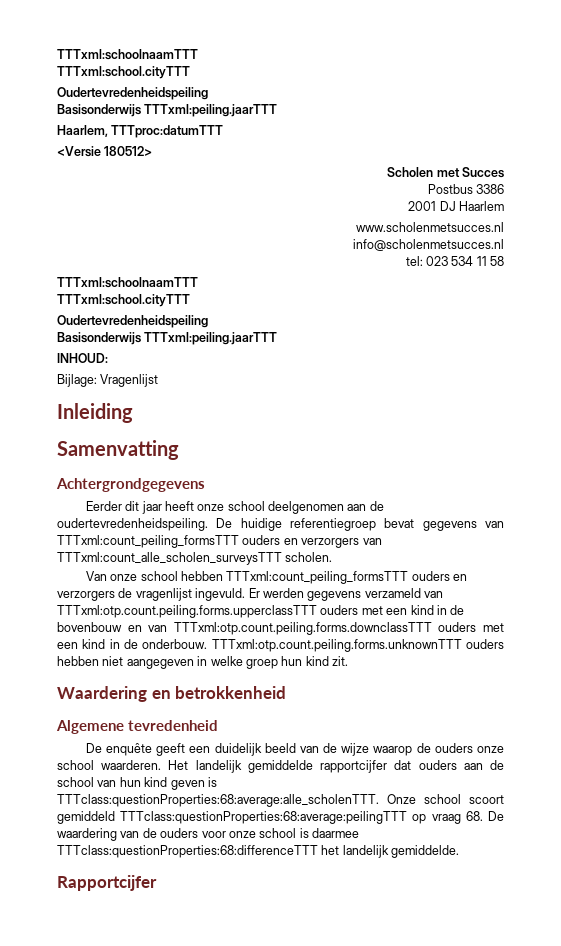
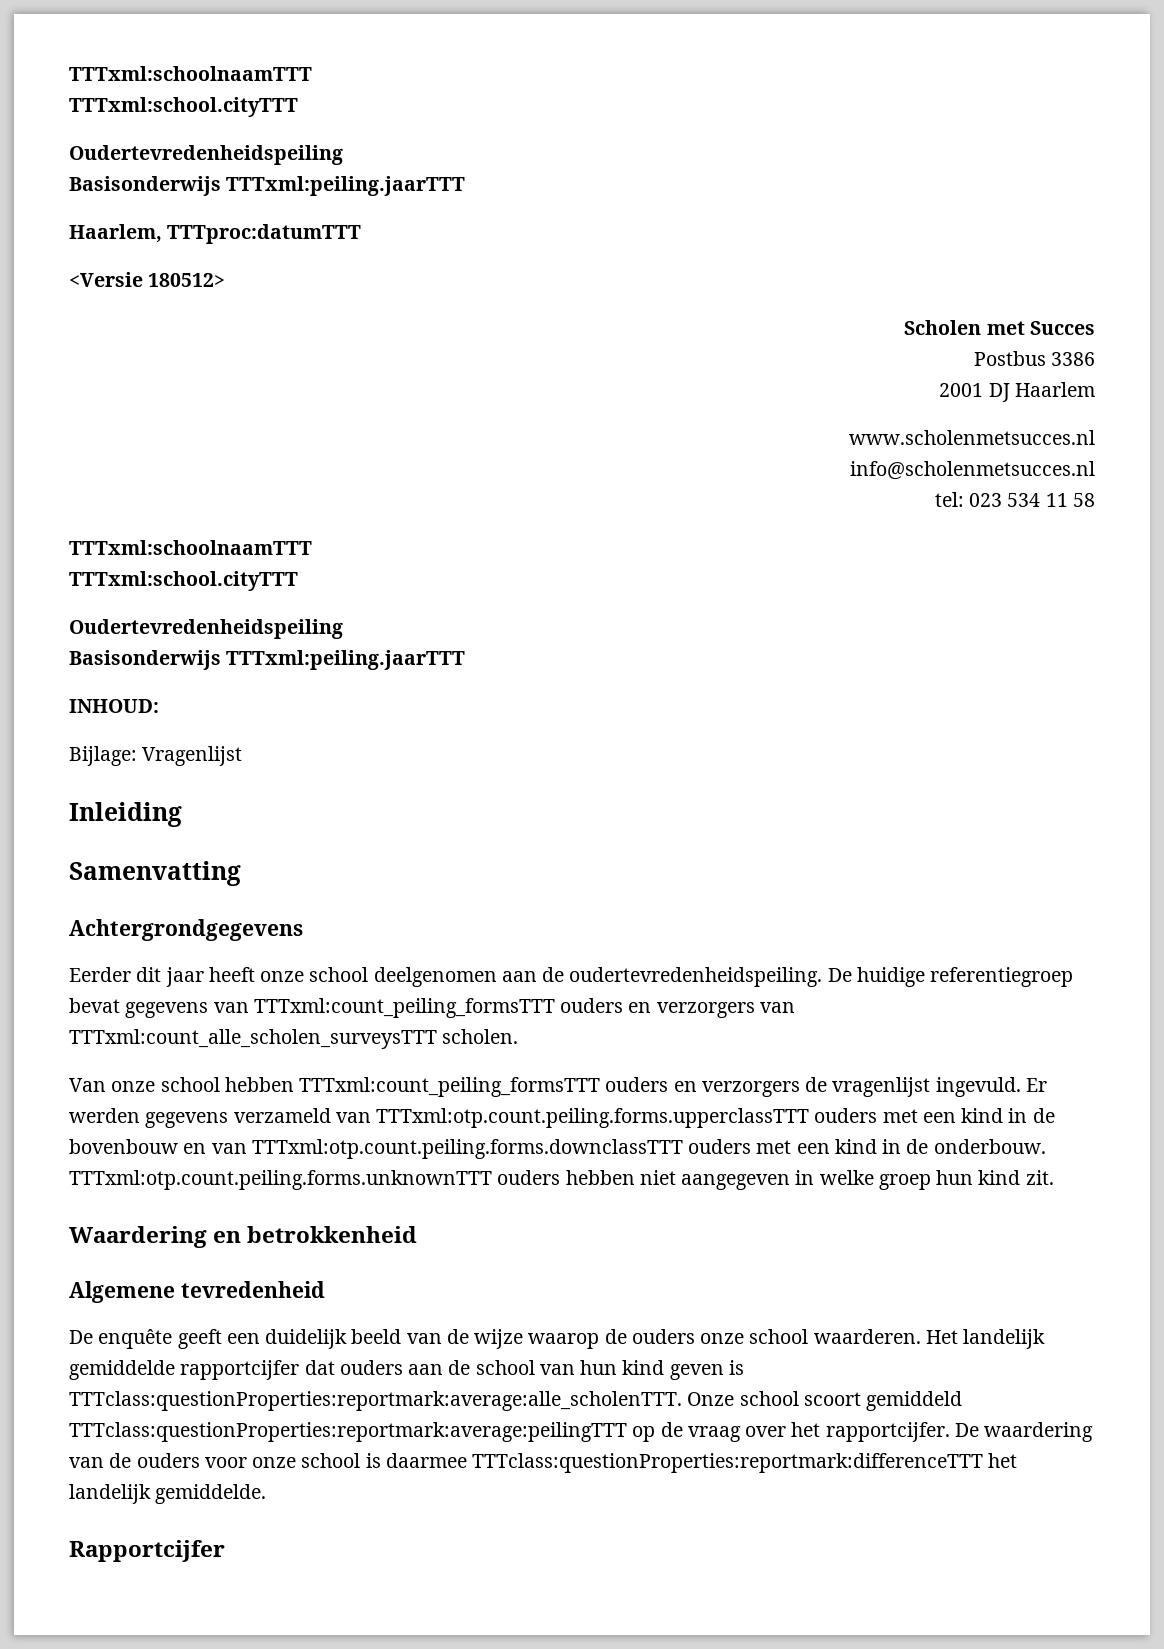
- Het landelijk gemiddelde rapportcijfer dat ouders aan de school van hun kind geven is TTTclass:questionProperties:68:average:alle_scholenTTT.
+ Het landelijk gemiddelde rapportcijfer dat ouders aan de school van hun kind geven is TTTclass:questionProperties:reportmark:average:alle_scholenTTT.
- Onze school scoort gemiddeld TTTclass:questionProperties:68:average:peilingTTT op vraag 68. De waardering van de ouders voor onze school is daarmee TTTclass:questionProperties:68:differenceTTT het landelijk gemiddelde.
+ Onze school scoort gemiddeld TTTclass:questionProperties:reportmark:average:peilingTTT op de vraag over het rapportcijfer. De waardering van de ouders voor onze school is daarmee TTTclass:questionProperties:reportmark:differenceTTT het landelijk gemiddelde.

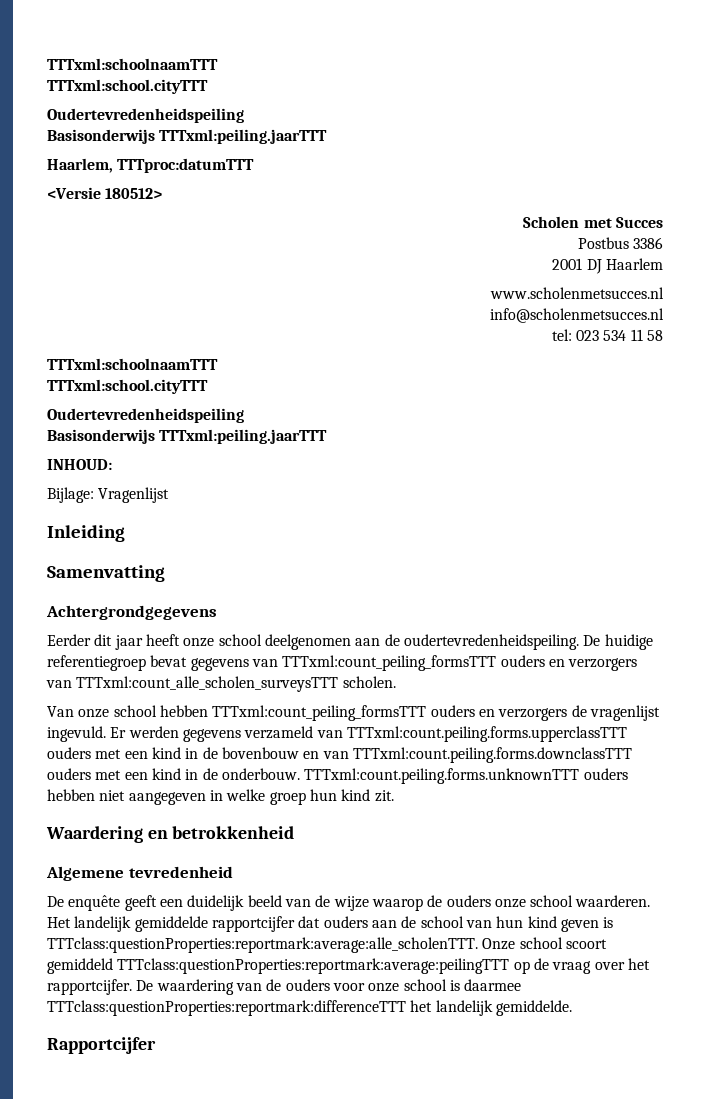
- Er werden gegevens verzameld van TTTxml:otp.count.peiling.forms.upperclassTTT ouders met een kind in de bovenbouw en van TTTxml:otp.count.peiling.forms.downclassTTT ouders met een kind in de onderbouw.
+ Er werden gegevens verzameld van TTTxml:count.peiling.forms.upperclassTTT ouders met een kind in de bovenbouw en van TTTxml:count.peiling.forms.downclassTTT ouders met een kind in de onderbouw.
- TTTxml:otp.count.peiling.forms.unknownTTT ouders hebben niet aangegeven in welke groep hun kind zit.
+ TTTxml:count.peiling.forms.unknownTTT ouders hebben niet aangegeven in welke groep hun kind zit.

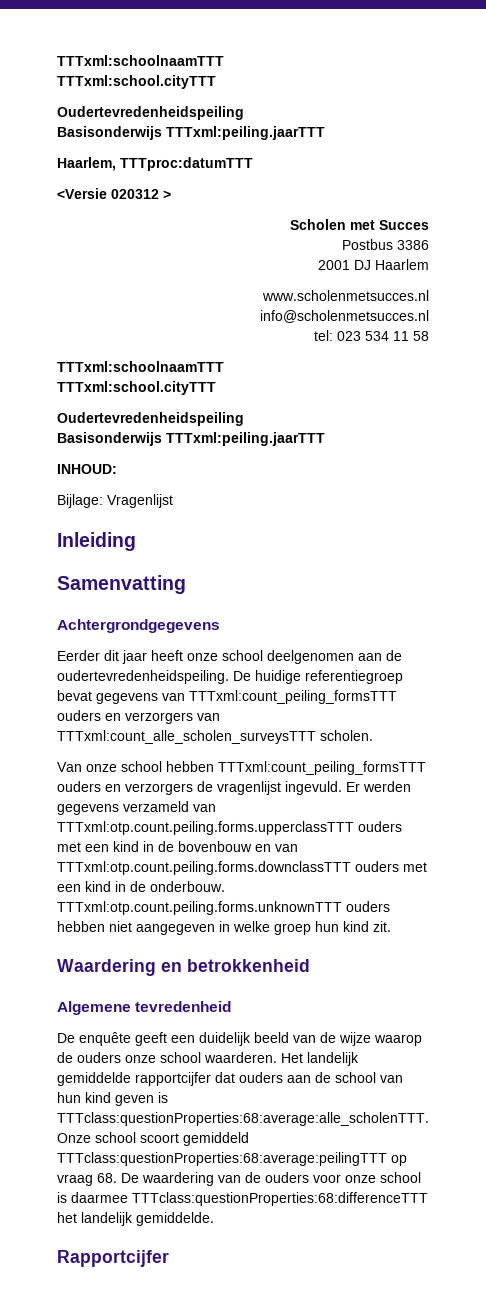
- <Versie 180512>
+ <Versie 020312 >
- Er werden gegevens verzameld van TTTxml:count.peiling.forms.upperclassTTT ouders met een kind in de bovenbouw en van TTTxml:count.peiling.forms.downclassTTT ouders met een kind in de onderbouw.
+ Er werden gegevens verzameld van TTTxml:otp.count.peiling.forms.upperclassTTT ouders met een kind in de bovenbouw en van TTTxml:otp.count.peiling.forms.downclassTTT ouders met een kind in de onderbouw.
- TTTxml:count.peiling.forms.unknownTTT ouders hebben niet aangegeven in welke groep hun kind zit.
+ TTTxml:otp.count.peiling.forms.unknownTTT ouders hebben niet aangegeven in welke groep hun kind zit.
- Het landelijk gemiddelde rapportcijfer dat ouders aan de school van hun kind geven is TTTclass:questionProperties:reportmark:average:alle_scholenTTT.
+ Het landelijk gemiddelde rapportcijfer dat ouders aan de school van hun kind geven is TTTclass:questionProperties:68:average:alle_scholenTTT.
- Onze school scoort gemiddeld TTTclass:questionProperties:reportmark:average:peilingTTT op de vraag over het rapportcijfer. De waardering van de ouders voor onze school is daarmee TTTclass:questionProperties:reportmark:differenceTTT het landelijk gemiddelde.
+ Onze school scoort gemiddeld TTTclass:questionProperties:68:average:peilingTTT op vraag 68. De waardering van de ouders voor onze school is daarmee TTTclass:questionProperties:68:differenceTTT het landelijk gemiddelde.

